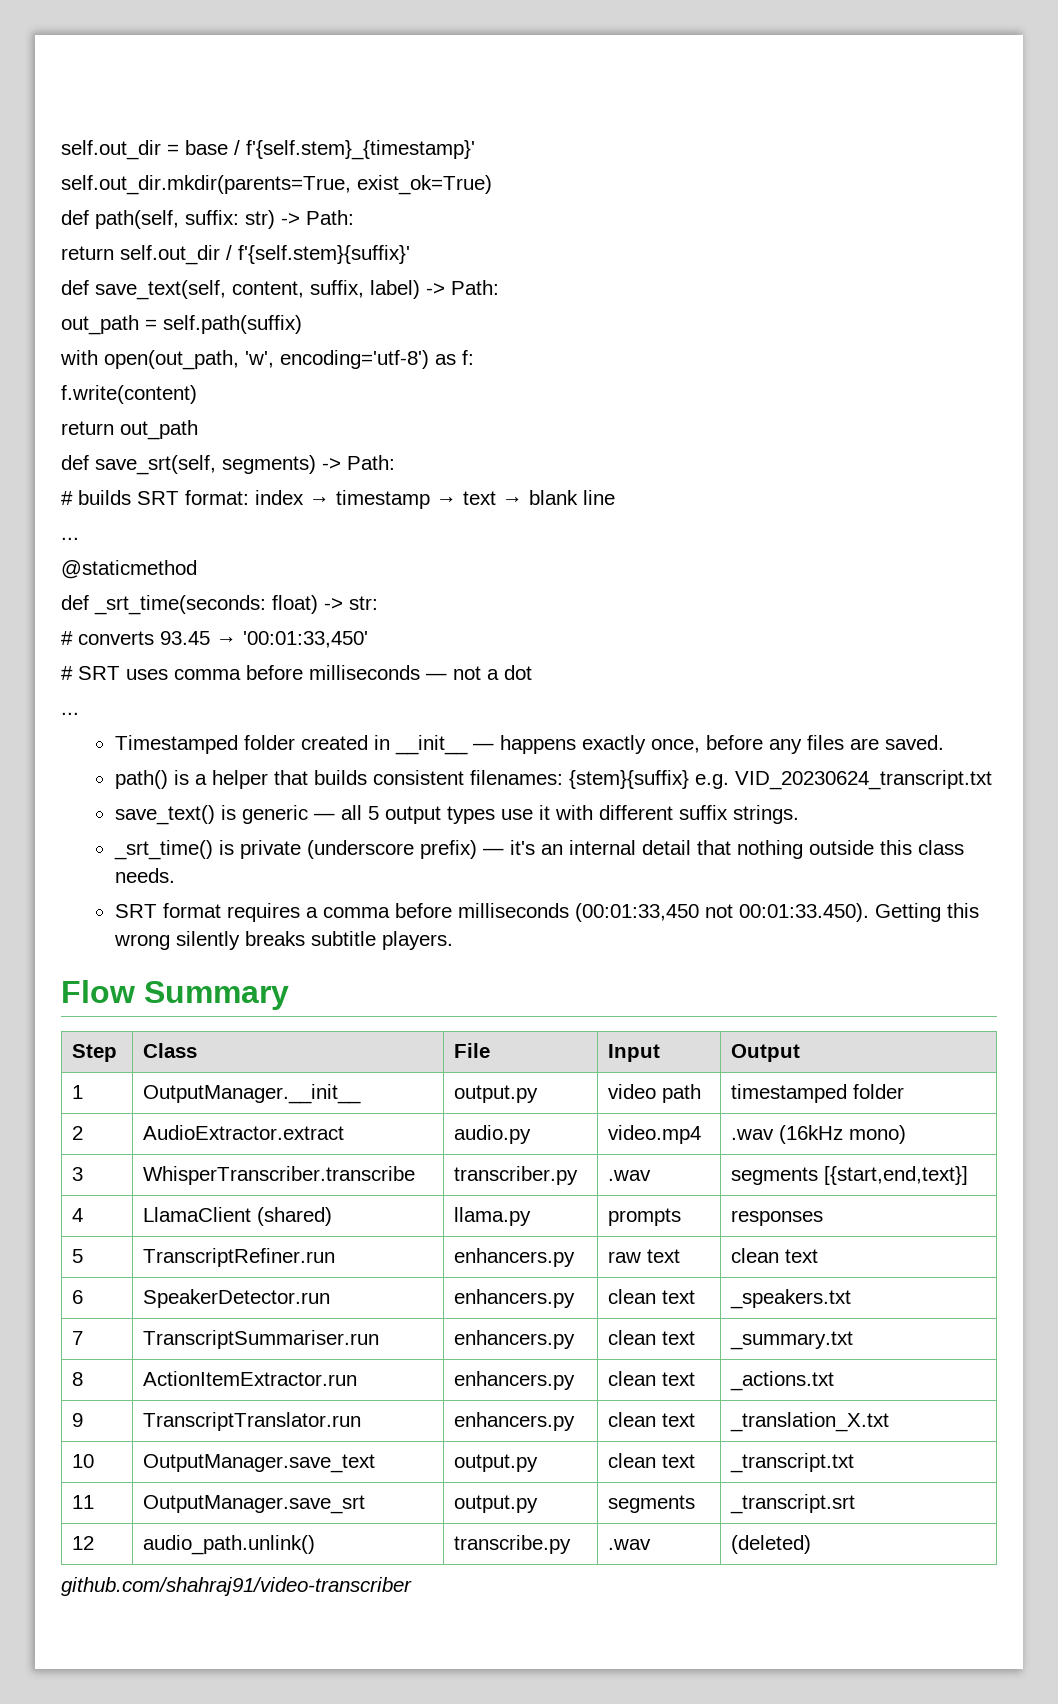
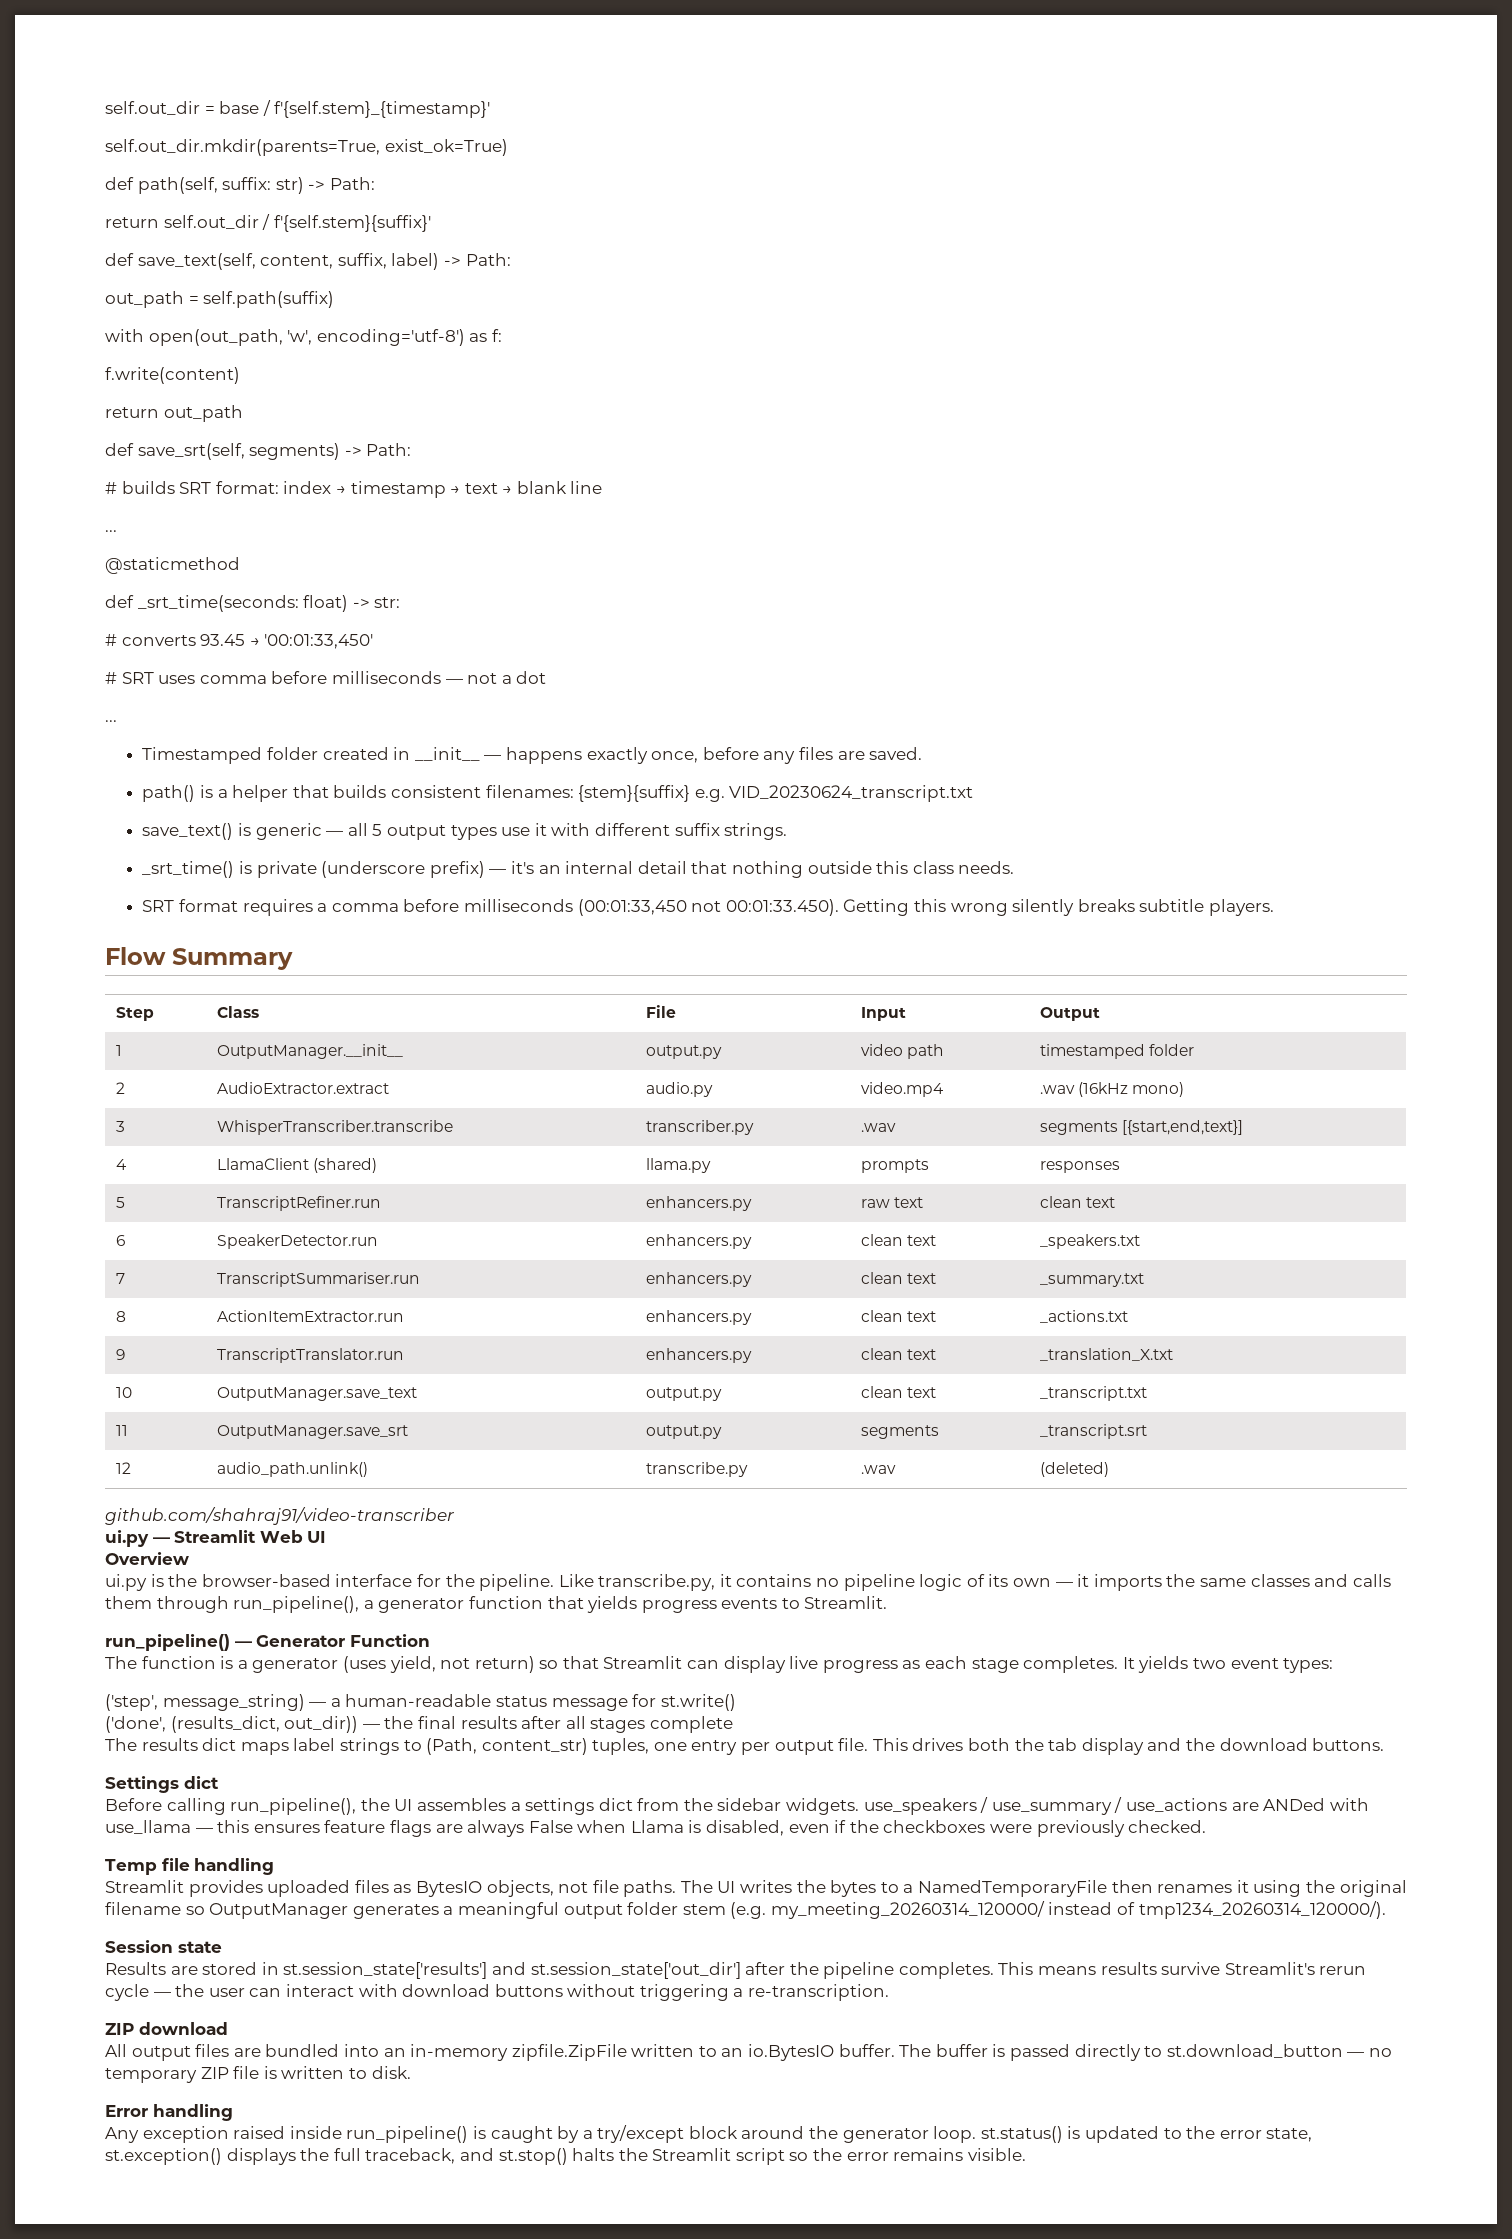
+ ui.py — Streamlit Web UI
+ Overview
+ ui.py is the browser-based interface for the pipeline. Like transcribe.py, it contains no pipeline logic of its own — it imports the same classes and calls them through run_pipeline(), a generator function that yields progress events to Streamlit.
+ run_pipeline() — Generator Function
+ The function is a generator (uses yield, not return) so that Streamlit can display live progress as each stage completes. It yields two event types:
+ ('step', message_string) — a human-readable status message for st.write()
+ ('done', (results_dict, out_dir)) — the final results after all stages complete
+ The results dict maps label strings to (Path, content_str) tuples, one entry per output file. This drives both the tab display and the download buttons.
+ Settings dict
+ Before calling run_pipeline(), the UI assembles a settings dict from the sidebar widgets. use_speakers / use_summary / use_actions are ANDed with use_llama — this ensures feature flags are always False when Llama is disabled, even if the checkboxes were previously checked.
+ Temp file handling
+ Streamlit provides uploaded files as BytesIO objects, not file paths. The UI writes the bytes to a NamedTemporaryFile then renames it using the original filename so OutputManager generates a meaningful output folder stem (e.g. my_meeting_20260314_120000/ instead of tmp1234_20260314_120000/).
+ Session state
+ Results are stored in st.session_state['results'] and st.session_state['out_dir'] after the pipeline completes. This means results survive Streamlit's rerun cycle — the user can interact with download buttons without triggering a re-transcription.
+ ZIP download
+ All output files are bundled into an in-memory zipfile.ZipFile written to an io.BytesIO buffer. The buffer is passed directly to st.download_button — no temporary ZIP file is written to disk.
+ Error handling
+ Any exception raised inside run_pipeline() is caught by a try/except block around the generator loop. st.status() is updated to the error state, st.exception() displays the full traceback, and st.stop() halts the Streamlit script so the error remains visible.

